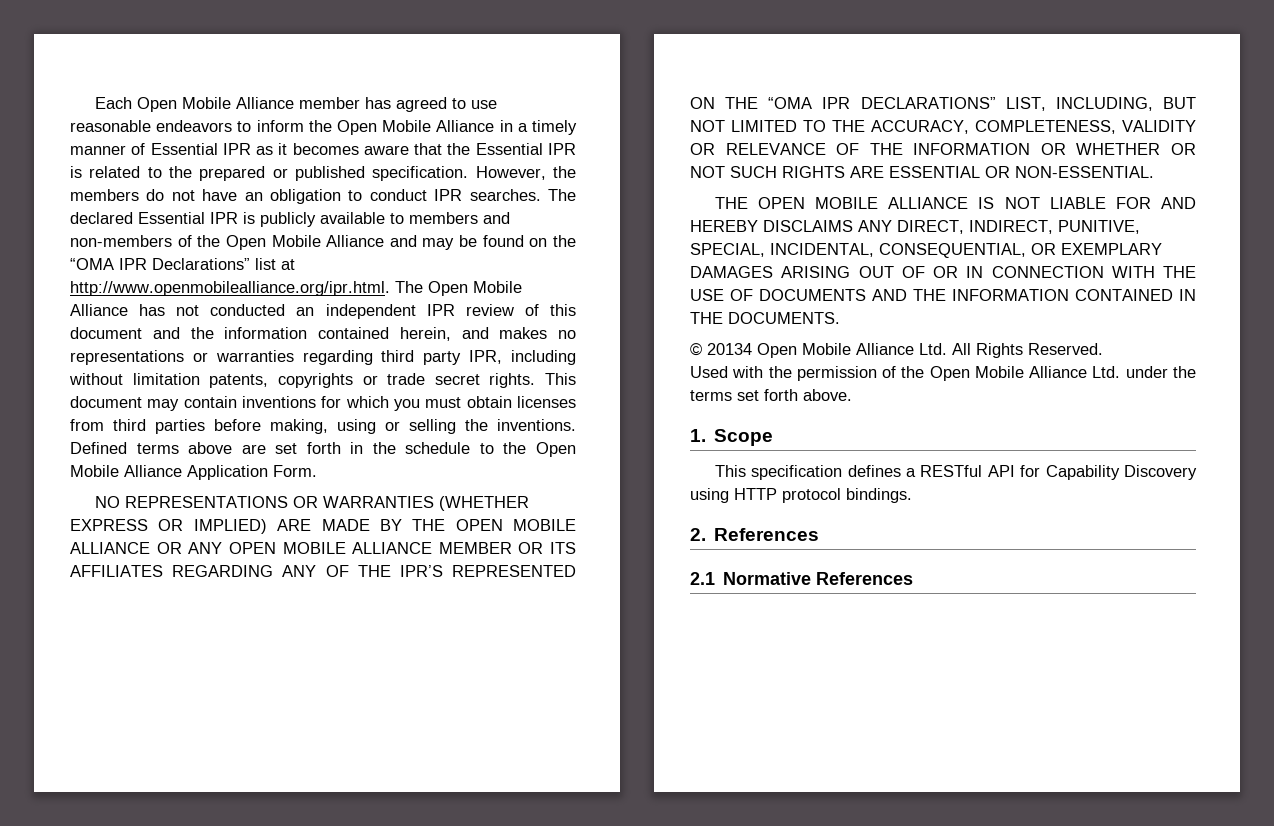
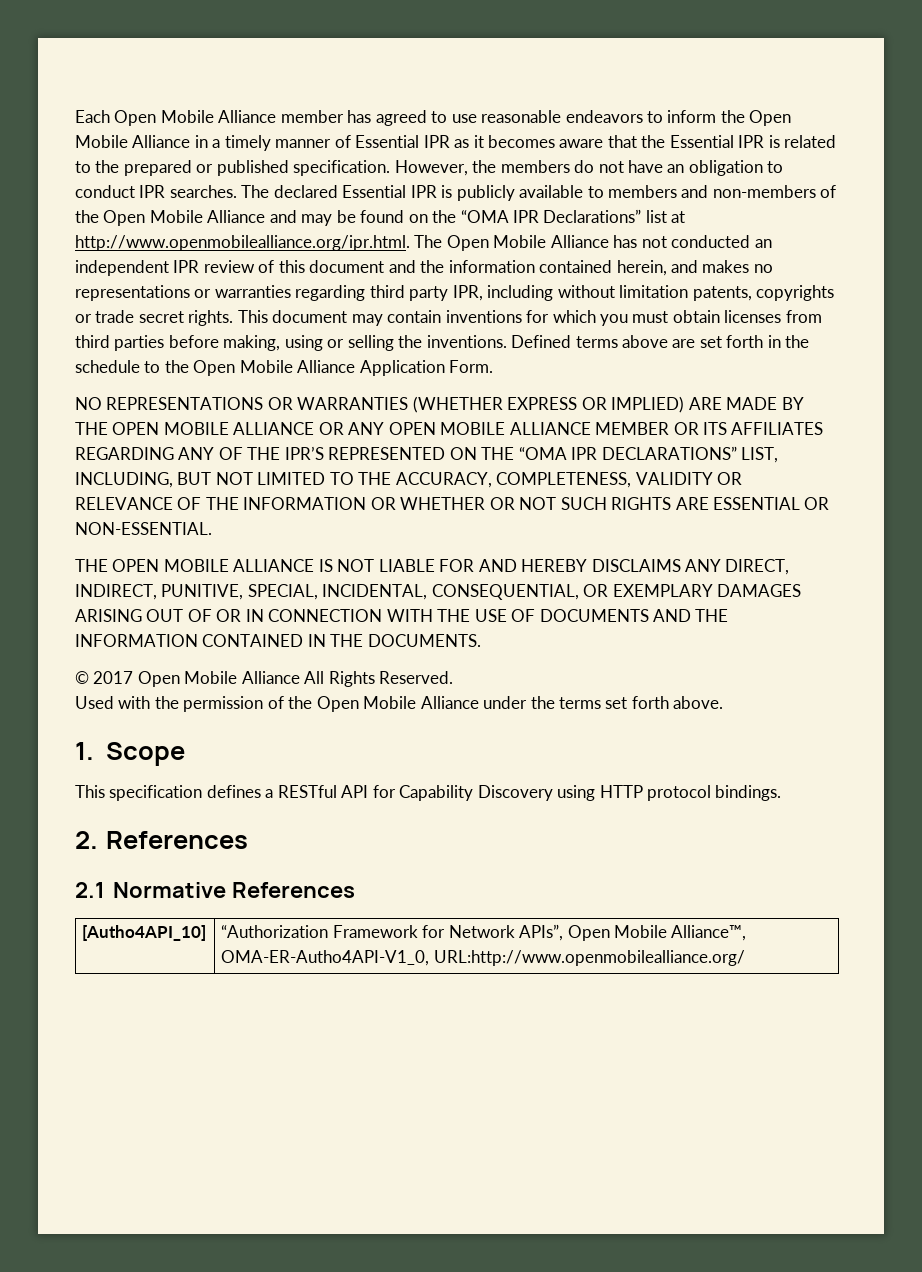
- © 20134 Open Mobile Alliance Ltd. All Rights Reserved.
+ © 2017 Open Mobile Alliance All Rights Reserved.
- Used with the permission of the Open Mobile Alliance Ltd. under the terms set forth above.
+ Used with the permission of the Open Mobile Alliance under the terms set forth above.
+ [Autho4API_10] | “Authorization Framework for Network APIs”, Open Mobile Alliance™, OMA-ER-Autho4API-V1_0, URL:http://www.openmobilealliance.org/

